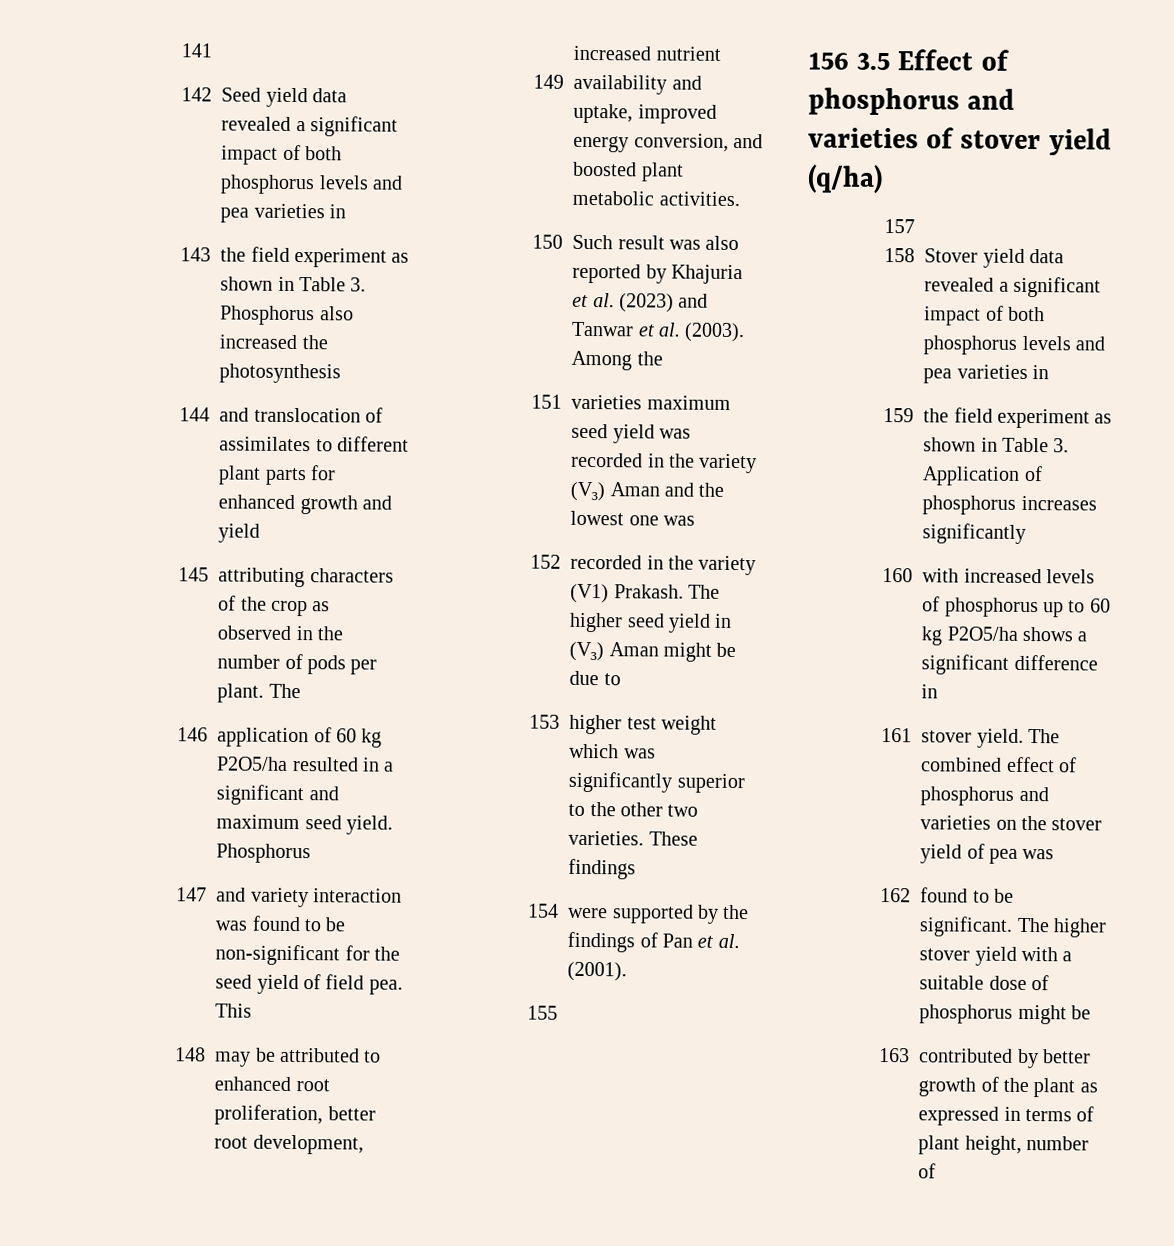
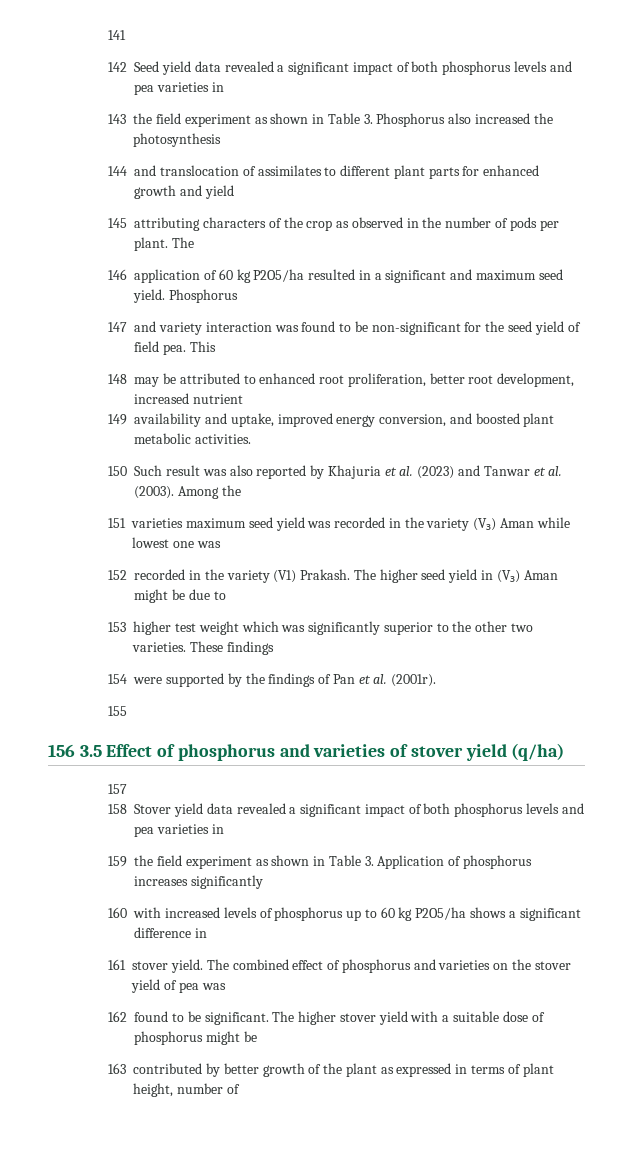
- 151 varieties maximum seed yield was recorded in the variety (V₃) Aman and the lowest one was
+ 151 varieties maximum seed yield was recorded in the variety (V₃) Aman while lowest one was
- 154 were supported by the findings of Pan et al. (2001).
+ 154 were supported by the findings of Pan et al. (2001r).

